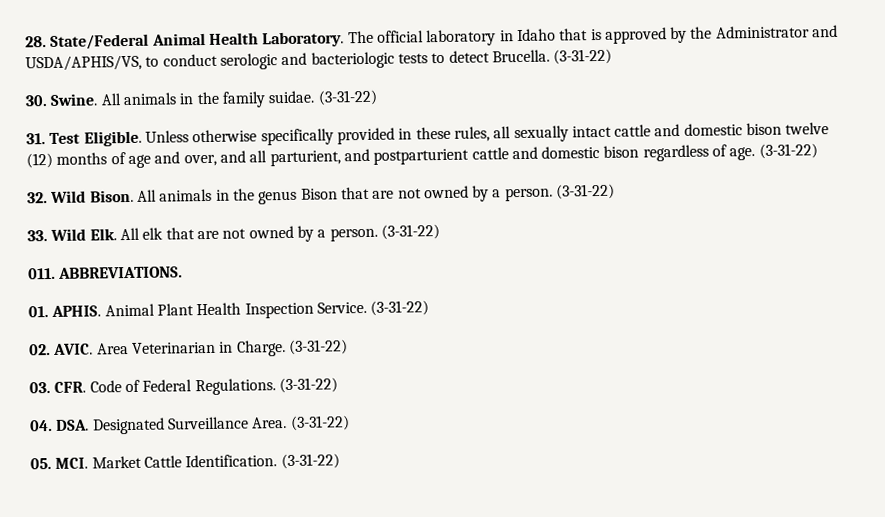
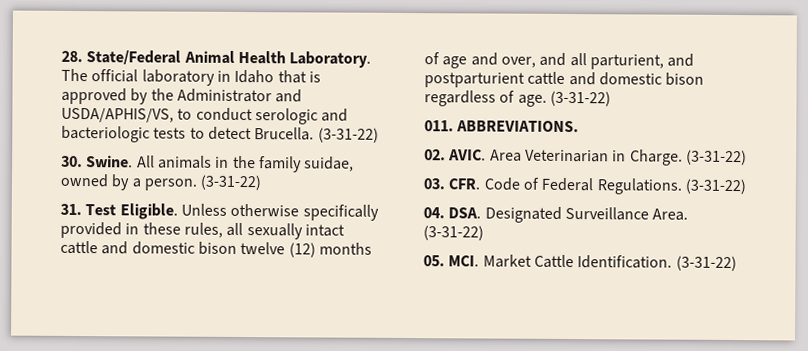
- All animals in the family suidae.
+ All animals in the family suidae, owned by a person.
- 32. Wild Bison. All animals in the genus Bison that are not owned by a person. (3-31-22)
- 33. Wild Elk. All elk that are not owned by a person. (3-31-22)
  011. ABBREVIATIONS.
- 01. APHIS. Animal Plant Health Inspection Service. (3-31-22)

